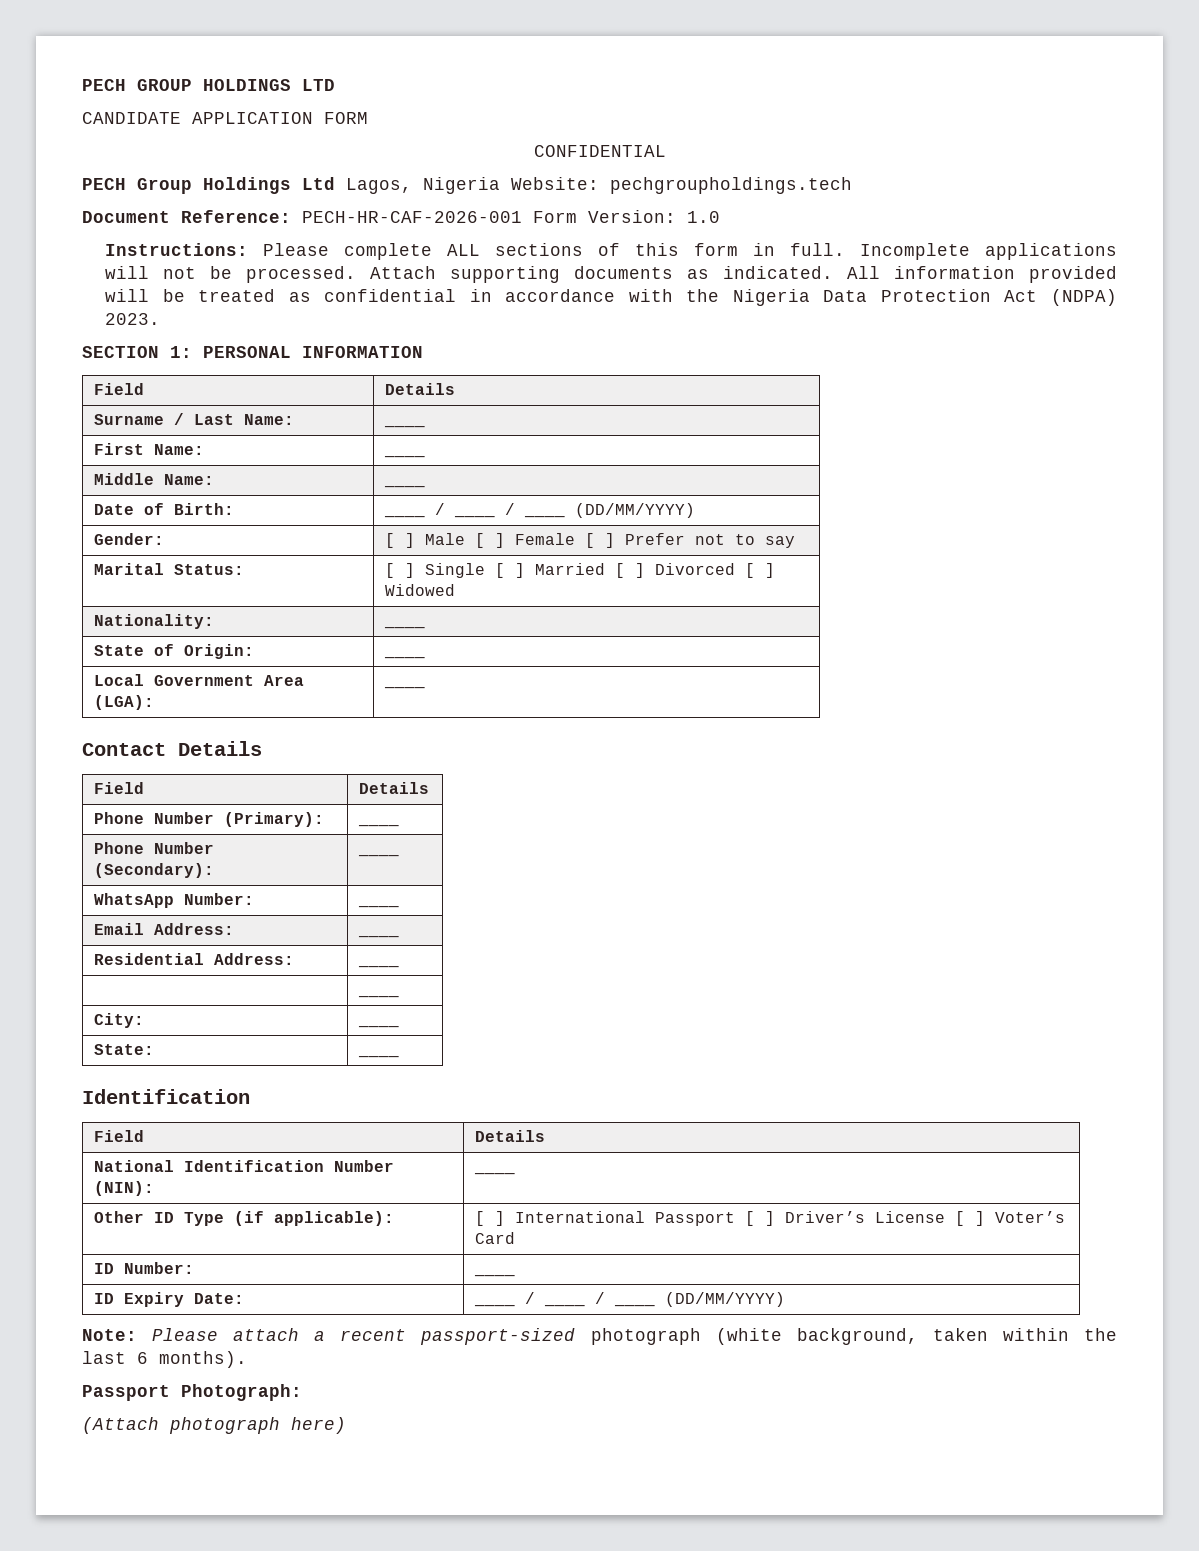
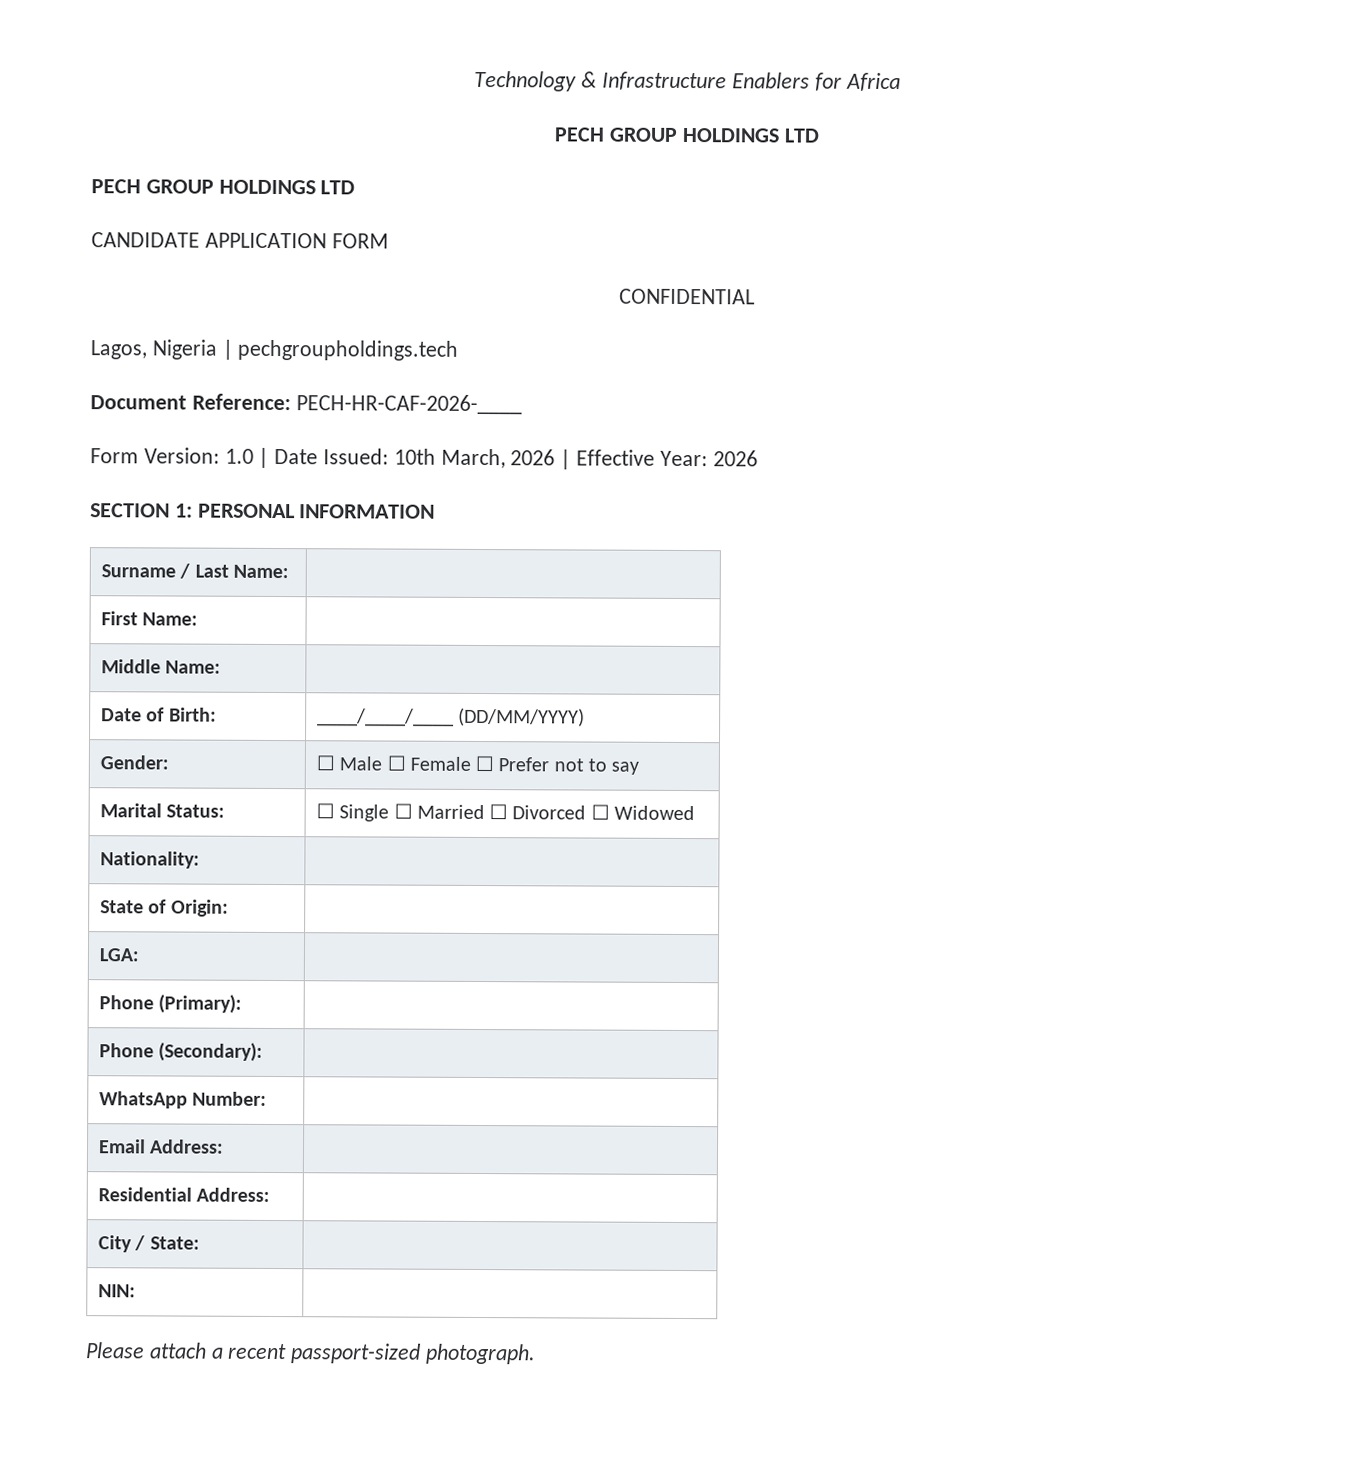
+ Technology & Infrastructure Enablers for Africa
+ PECH GROUP HOLDINGS LTD
- PECH Group Holdings Ltd Lagos, Nigeria Website: pechgroupholdings.tech
+ Lagos, Nigeria | pechgroupholdings.tech
- Document Reference: PECH-HR-CAF-2026-001 Form Version: 1.0
- Instructions: Please complete ALL sections of this form in full. Incomplete applications will not be processed. Attach supporting documents as indicated. All information provided will be treated as confidential in accordance with the Nigeria Data Protection Act (NDPA) 2023.
+ Document Reference: PECH-HR-CAF-2026-____
+ Form Version: 1.0 | Date Issued: 10th March, 2026 | Effective Year: 2026
  SECTION 1: PERSONAL INFORMATION
- Field | Details
- Surname / Last Name: | ____
+ Surname / Last Name: |
- First Name: | ____
+ First Name: |
- Middle Name: | ____
+ Middle Name: |
- Date of Birth: | ____ / ____ / ____ (DD/MM/YYYY)
- Gender: | [ ] Male [ ] Female [ ] Prefer not to say
+ Date of Birth: | ____/____/____ (DD/MM/YYYY)
+ Gender: | ☐ Male ☐ Female ☐ Prefer not to say
- Marital Status: | [ ] Single [ ] Married [ ] Divorced [ ] Widowed
+ Marital Status: | ☐ Single ☐ Married ☐ Divorced ☐ Widowed
- Nationality: | ____
+ Nationality: |
- State of Origin: | ____
- Local Government Area (LGA): | ____
- Contact Details
- Field | Details
- Phone Number (Primary): | ____
- Phone Number (Secondary): | ____
+ State of Origin: |
+ LGA: |
+ Phone (Primary): |
+ Phone (Secondary): |
- WhatsApp Number: | ____
+ WhatsApp Number: |
- Email Address: | ____
+ Email Address: |
- Residential Address: | ____
- | ____
- City: | ____
- State: | ____
- Identification
- Field | Details
- National Identification Number (NIN): | ____
- Other ID Type (if applicable): | [ ] International Passport [ ] Driver’s License [ ] Voter’s Card
- ID Number: | ____
- ID Expiry Date: | ____ / ____ / ____ (DD/MM/YYYY)
- Note: Please attach a recent passport-sized photograph (white background, taken within the last 6 months).
- Passport Photograph:
- (Attach photograph here)
+ Residential Address: |
+ City / State: |
+ NIN: |
+ Please attach a recent passport-sized photograph.

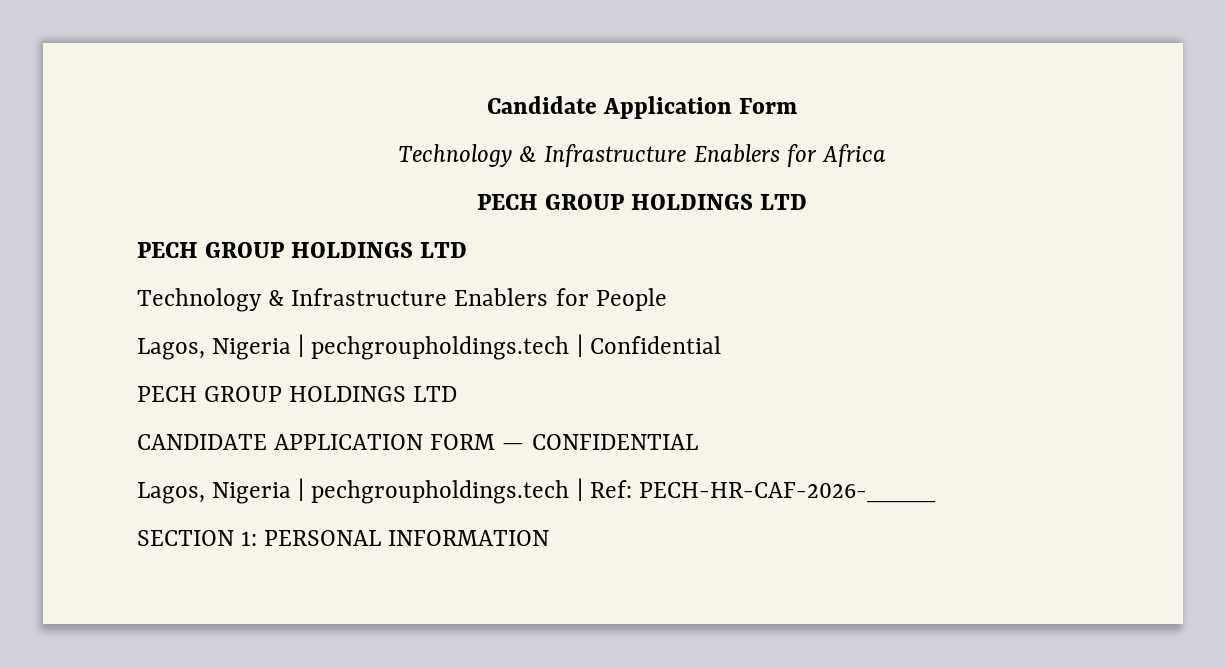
+ Candidate Application Form
+ Technology & Infrastructure Enablers for People
+ Lagos, Nigeria | pechgroupholdings.tech | Confidential
+ PECH GROUP HOLDINGS LTD
- CANDIDATE APPLICATION FORM
- CONFIDENTIAL
+ CANDIDATE APPLICATION FORM — CONFIDENTIAL
- Lagos, Nigeria | pechgroupholdings.tech
- Document Reference: PECH-HR-CAF-2026-____
+ Lagos, Nigeria | pechgroupholdings.tech | Ref: PECH-HR-CAF-2026-____
- Form Version: 1.0 | Date Issued: 10th March, 2026 | Effective Year: 2026
  SECTION 1: PERSONAL INFORMATION
- Surname / Last Name: |
- First Name: |
- Middle Name: |
- Date of Birth: | ____/____/____ (DD/MM/YYYY)
- Gender: | ☐ Male ☐ Female ☐ Prefer not to say
- Marital Status: | ☐ Single ☐ Married ☐ Divorced ☐ Widowed
- Nationality: |
- State of Origin: |
- LGA: |
- Phone (Primary): |
- Phone (Secondary): |
- WhatsApp Number: |
- Email Address: |
- Residential Address: |
- City / State: |
- NIN: |
- Please attach a recent passport-sized photograph.

